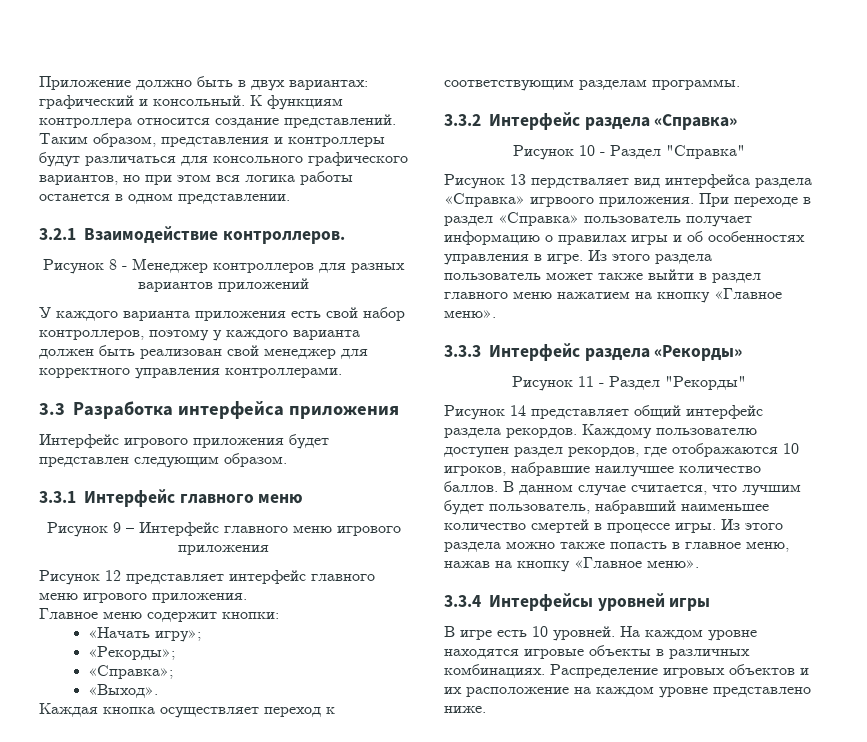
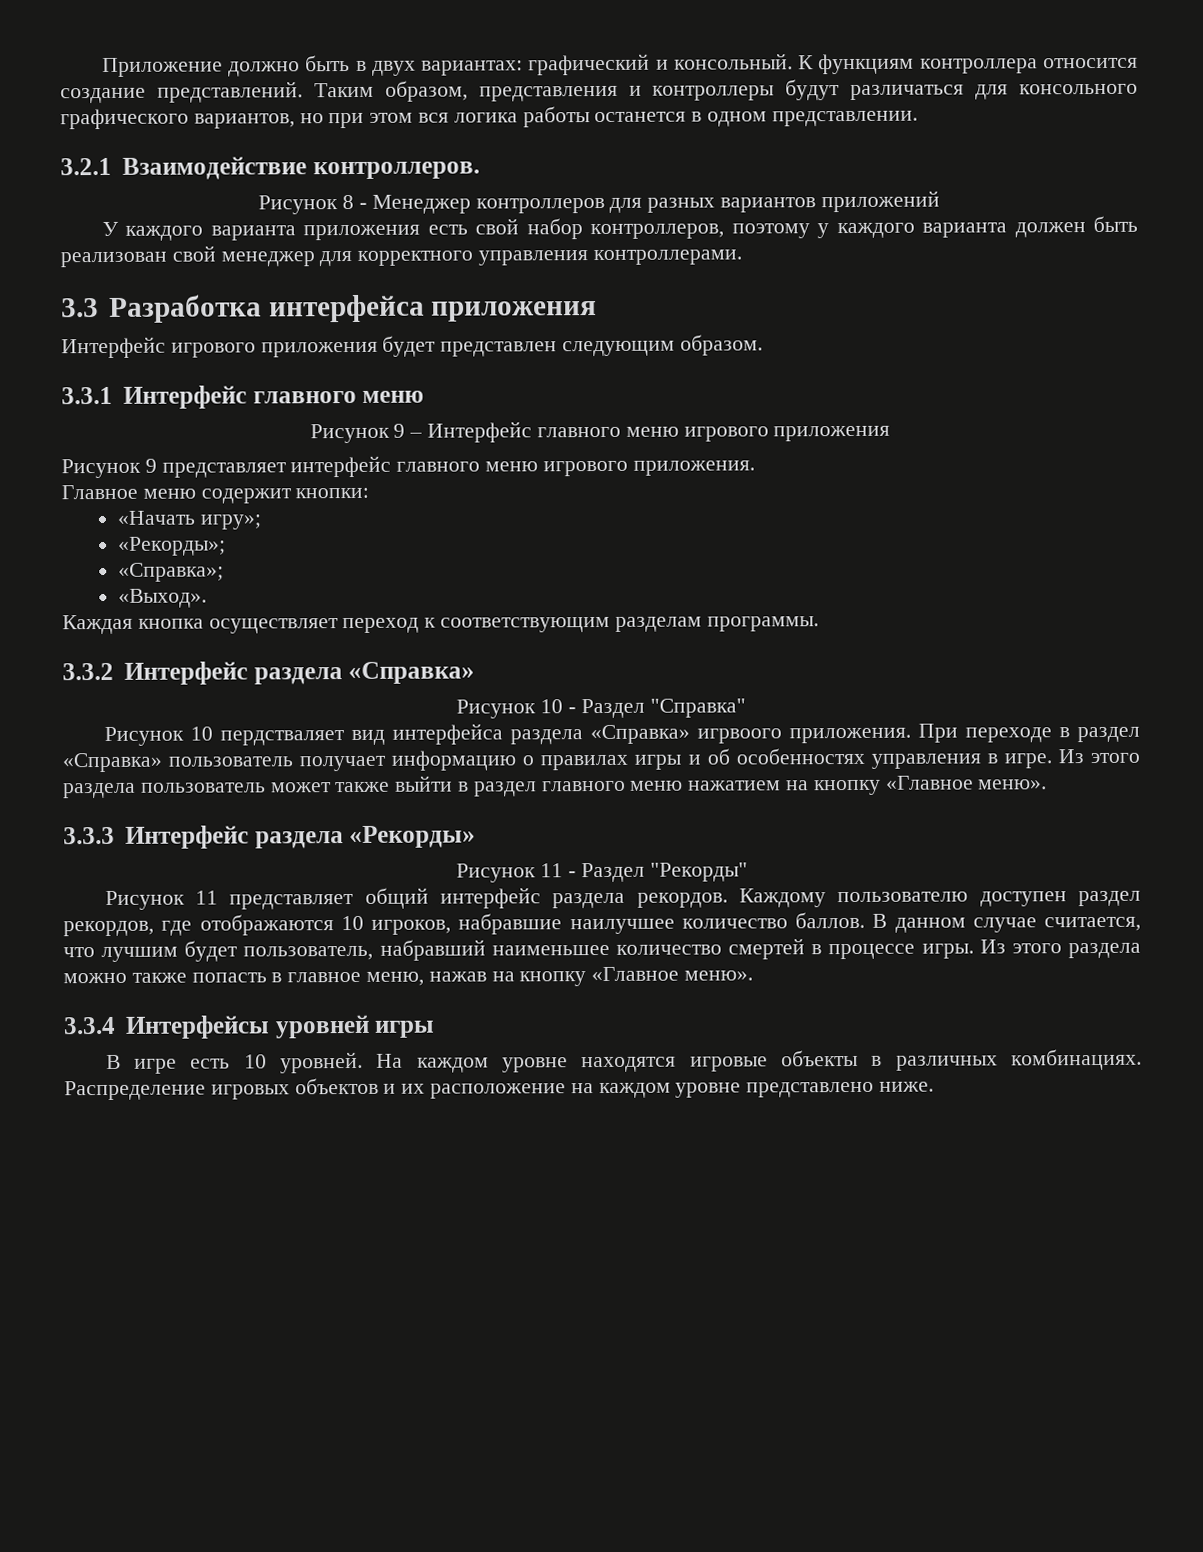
- Рисунок 12 представляет интерфейс главного меню игрового приложения.
+ Рисунок 9 представляет интерфейс главного меню игрового приложения.
- Рисунок 13 пердстваляет вид интерфейса раздела «Справка» игрвоого приложения.
+ Рисунок 10 пердстваляет вид интерфейса раздела «Справка» игрвоого приложения.
- Рисунок 14 представляет общий интерфейс раздела рекордов.
+ Рисунок 11 представляет общий интерфейс раздела рекордов.

